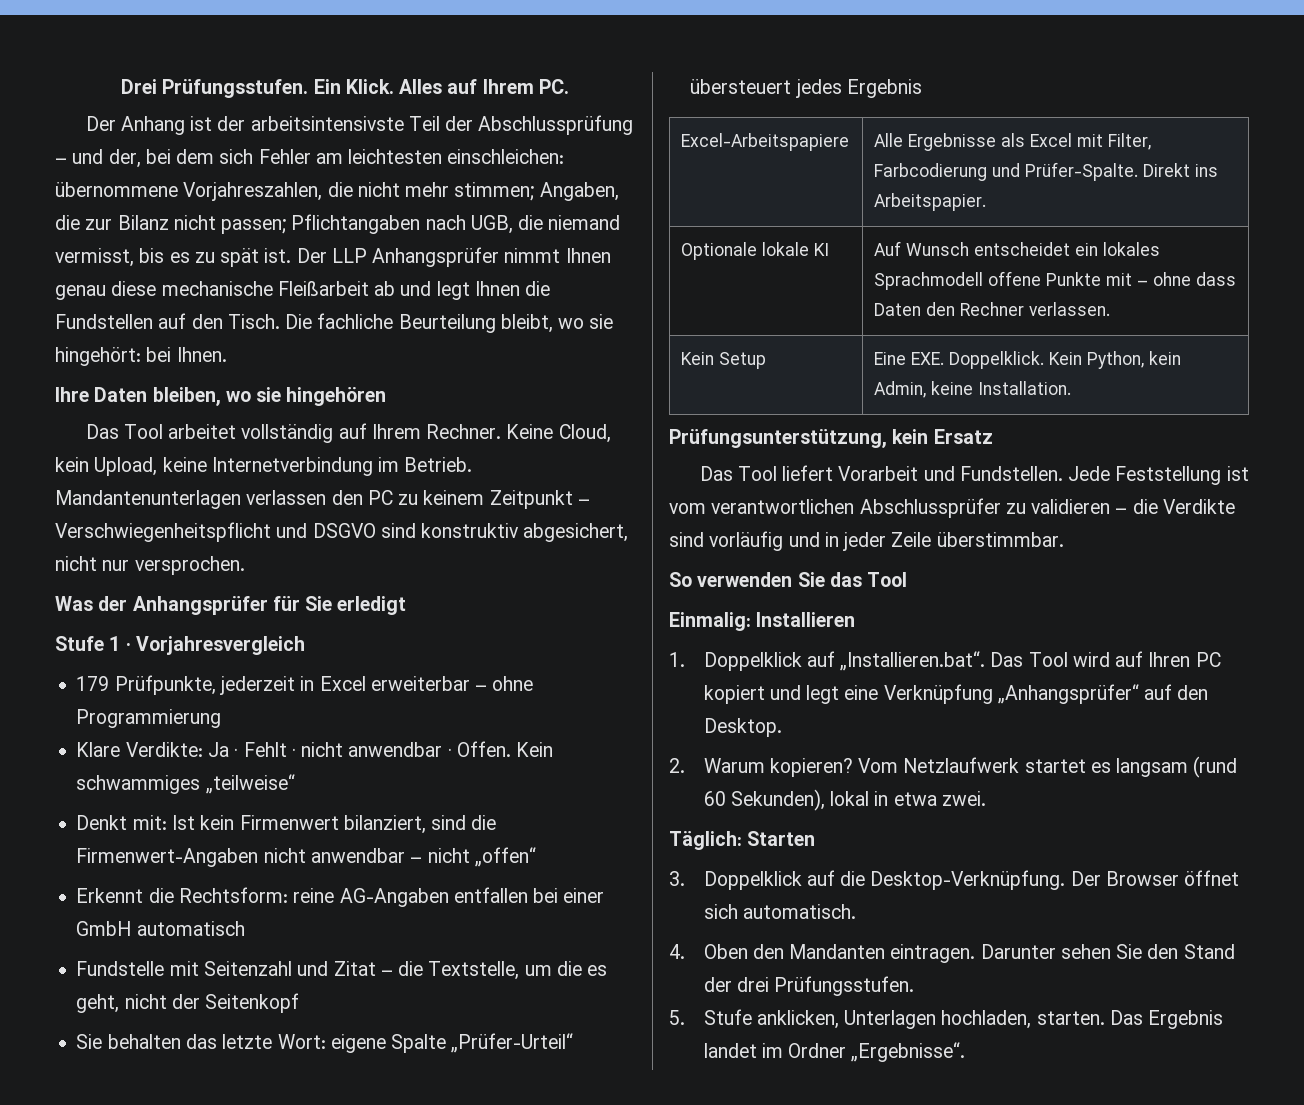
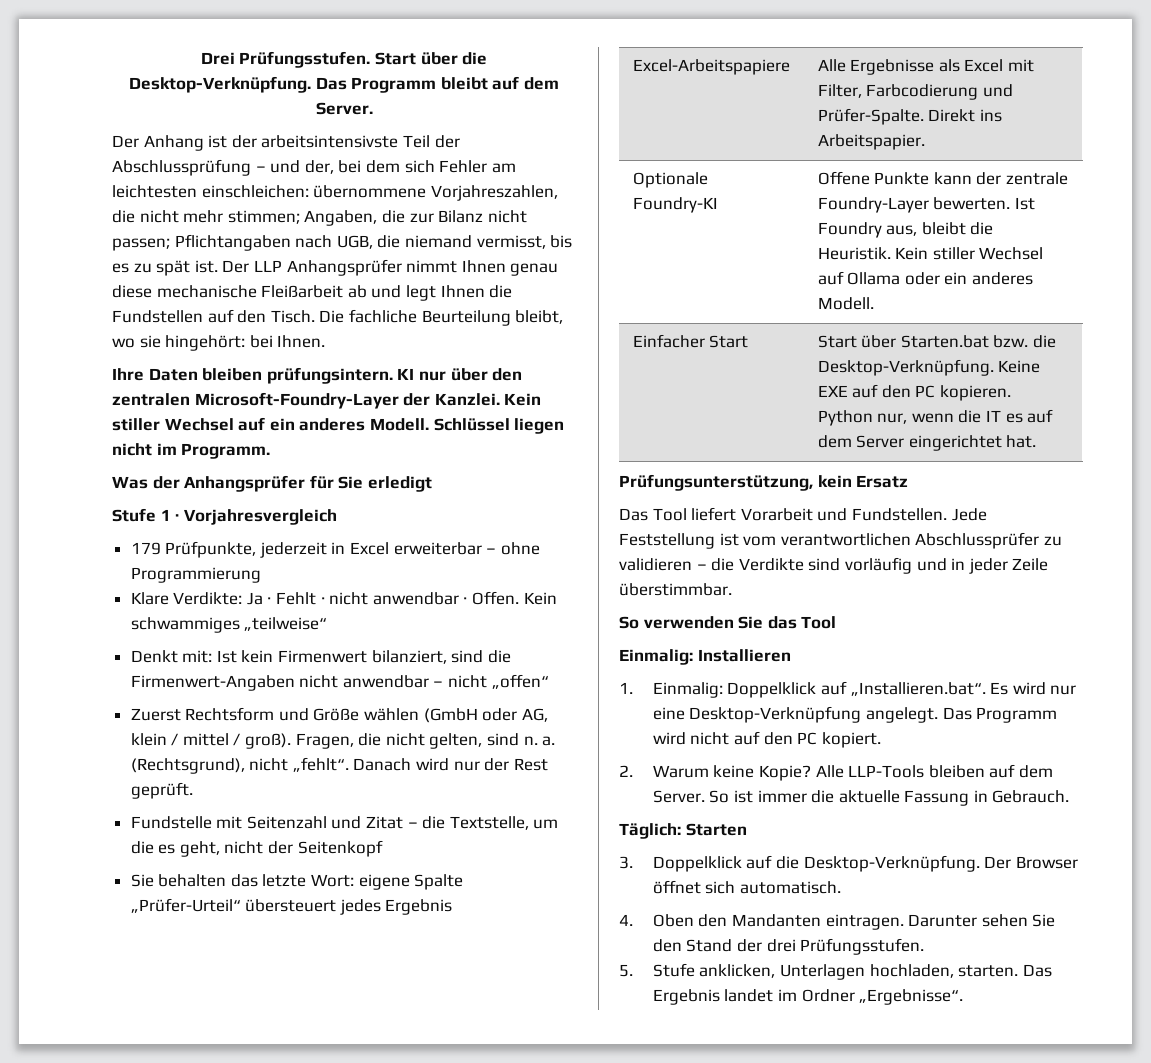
- Ein Klick. Alles auf Ihrem PC.
+ Start über die Desktop-Verknüpfung. Das Programm bleibt auf dem Server.
- Ihre Daten bleiben, wo sie hingehören
- Das Tool arbeitet vollständig auf Ihrem Rechner. Keine Cloud, kein Upload, keine Internetverbindung im Betrieb. Mandantenunterlagen verlassen den PC zu keinem Zeitpunkt – Verschwiegenheitspflicht und DSGVO sind konstruktiv abgesichert, nicht nur versprochen.
+ Ihre Daten bleiben prüfungsintern. KI nur über den zentralen Microsoft-Foundry-Layer der Kanzlei. Kein stiller Wechsel auf ein anderes Modell. Schlüssel liegen nicht im Programm.
- Erkennt die Rechtsform: reine AG-Angaben entfallen bei einer GmbH automatisch
+ Zuerst Rechtsform und Größe wählen (GmbH oder AG, klein / mittel / groß). Fragen, die nicht gelten, sind n. a. (Rechtsgrund), nicht „fehlt“. Danach wird nur der Rest geprüft.
- Optionale lokale KI | Auf Wunsch entscheidet ein lokales Sprachmodell offene Punkte mit – ohne dass Daten den Rechner verlassen.
- Kein Setup | Eine EXE. Doppelklick. Kein Python, kein Admin, keine Installation.
+ Optionale Foundry-KI | Offene Punkte kann der zentrale Foundry-Layer bewerten. Ist Foundry aus, bleibt die Heuristik. Kein stiller Wechsel auf Ollama oder ein anderes Modell.
+ Einfacher Start | Start über Starten.bat bzw. die Desktop-Verknüpfung. Keine EXE auf den PC kopieren. Python nur, wenn die IT es auf dem Server eingerichtet hat.
- 1. Doppelklick auf „Installieren.bat“. Das Tool wird auf Ihren PC kopiert und legt eine Verknüpfung „Anhangsprüfer“ auf den Desktop.
- 2. Warum kopieren? Vom Netzlaufwerk startet es langsam (rund 60 Sekunden), lokal in etwa zwei.
+ 1. Einmalig: Doppelklick auf „Installieren.bat“. Es wird nur eine Desktop-Verknüpfung angelegt. Das Programm wird nicht auf den PC kopiert.
+ 2. Warum keine Kopie? Alle LLP-Tools bleiben auf dem Server. So ist immer die aktuelle Fassung in Gebrauch.

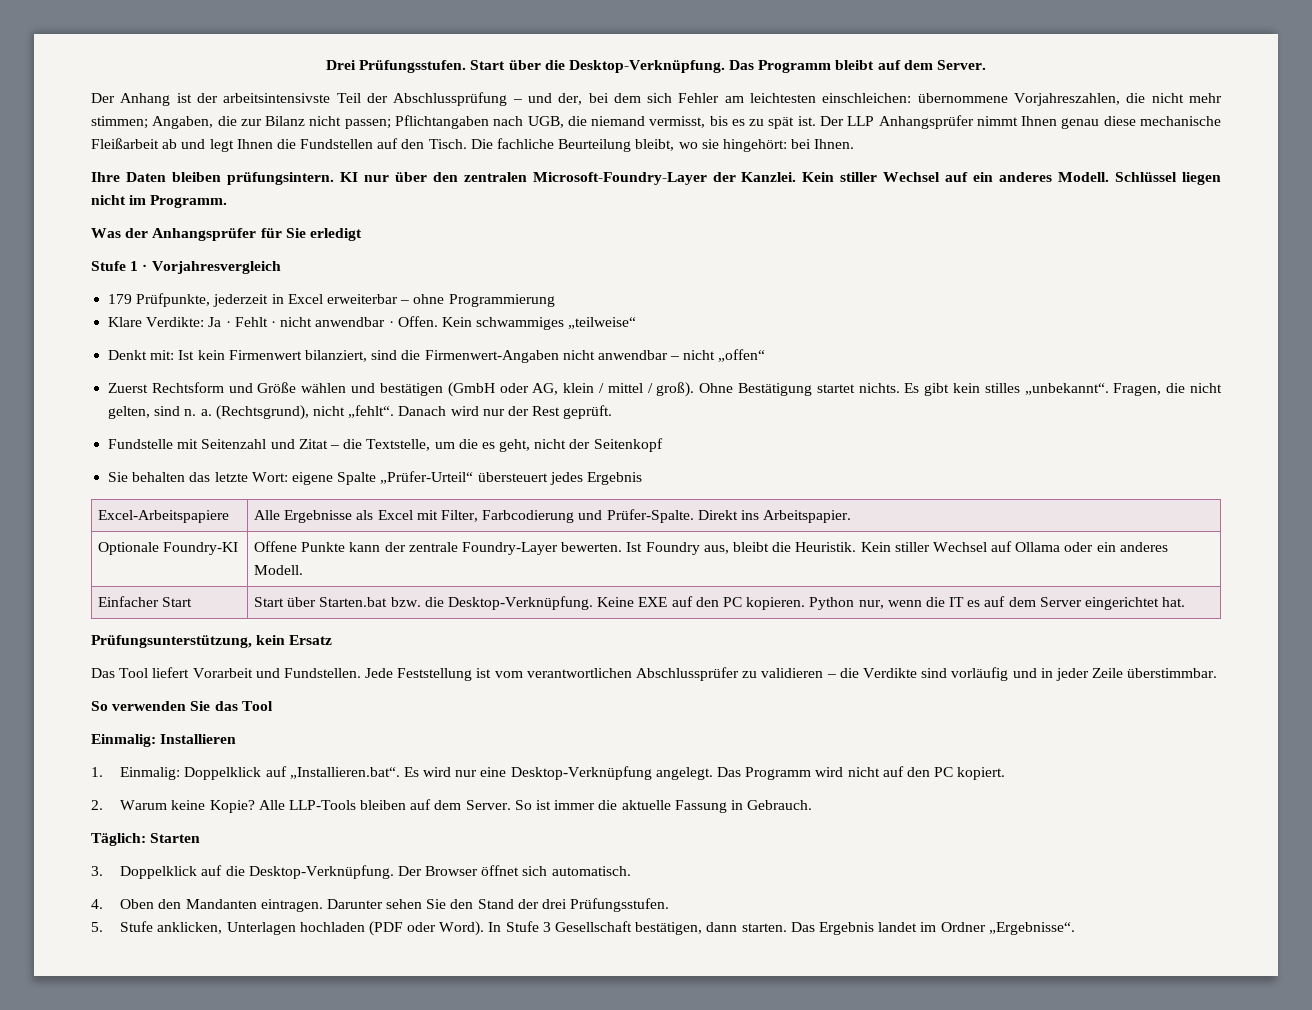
- Zuerst Rechtsform und Größe wählen (GmbH oder AG, klein / mittel / groß).
+ Zuerst Rechtsform und Größe wählen und bestätigen (GmbH oder AG, klein / mittel / groß).
+ Ohne Bestätigung startet nichts. Es gibt kein stilles „unbekannt“.
- 5. Stufe anklicken, Unterlagen hochladen, starten.
+ 5. Stufe anklicken, Unterlagen hochladen (PDF oder Word). In Stufe 3 Gesellschaft bestätigen, dann starten.

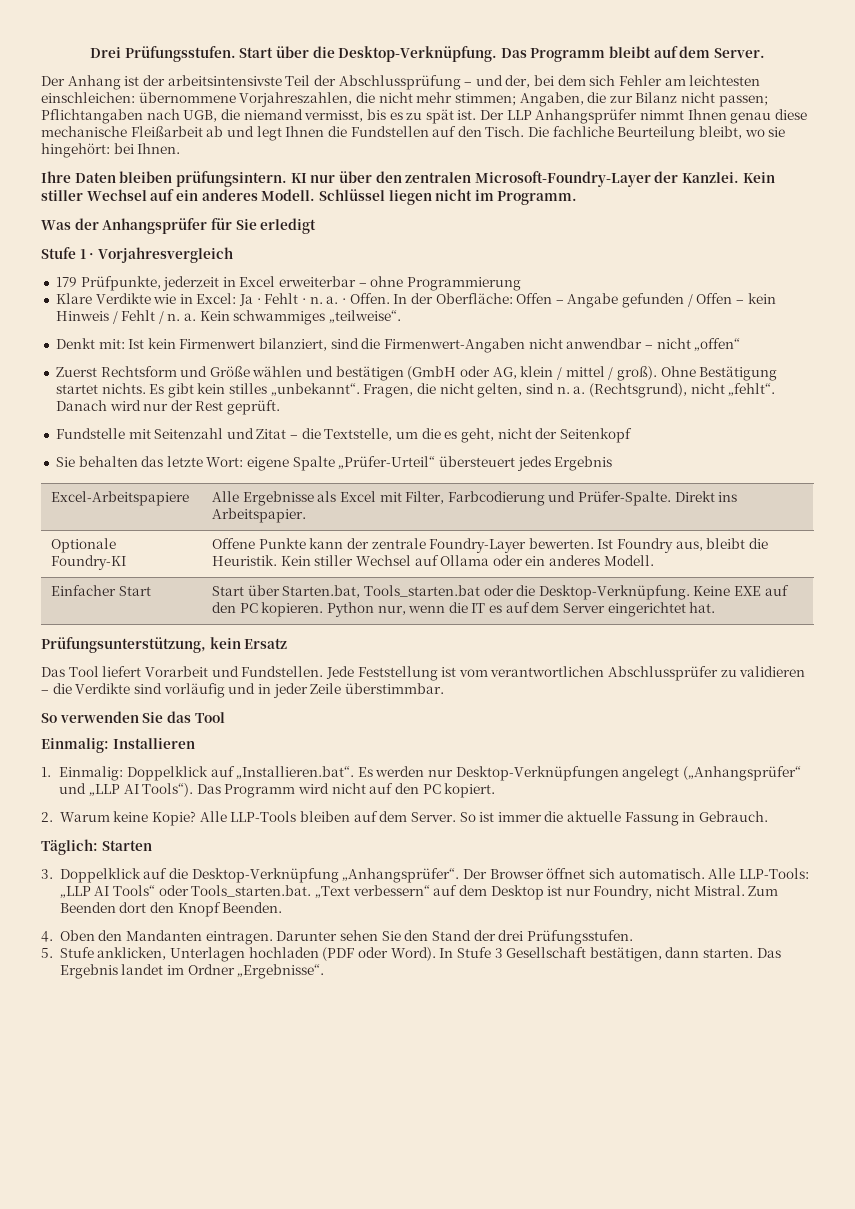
- Klare Verdikte: Ja · Fehlt · nicht anwendbar · Offen.
+ Klare Verdikte wie in Excel: Ja · Fehlt · n. a. · Offen. In der Oberfläche: Offen – Angabe gefunden / Offen – kein Hinweis / Fehlt / n. a.
- Kein schwammiges „teilweise“
+ Kein schwammiges „teilweise“.
- Einfacher Start | Start über Starten.bat bzw. die Desktop-Verknüpfung. Keine EXE auf den PC kopieren. Python nur, wenn die IT es auf dem Server eingerichtet hat.
+ Einfacher Start | Start über Starten.bat, Tools_starten.bat oder die Desktop-Verknüpfung. Keine EXE auf den PC kopieren. Python nur, wenn die IT es auf dem Server eingerichtet hat.
- 1. Einmalig: Doppelklick auf „Installieren.bat“. Es wird nur eine Desktop-Verknüpfung angelegt.
+ 1. Einmalig: Doppelklick auf „Installieren.bat“. Es werden nur Desktop-Verknüpfungen angelegt („Anhangsprüfer“ und „LLP AI Tools“).
- 3. Doppelklick auf die Desktop-Verknüpfung.
+ 3. Doppelklick auf die Desktop-Verknüpfung „Anhangsprüfer“.
+ Alle LLP-Tools: „LLP AI Tools“ oder Tools_starten.bat. „Text verbessern“ auf dem Desktop ist nur Foundry, nicht Mistral. Zum Beenden dort den Knopf Beenden.

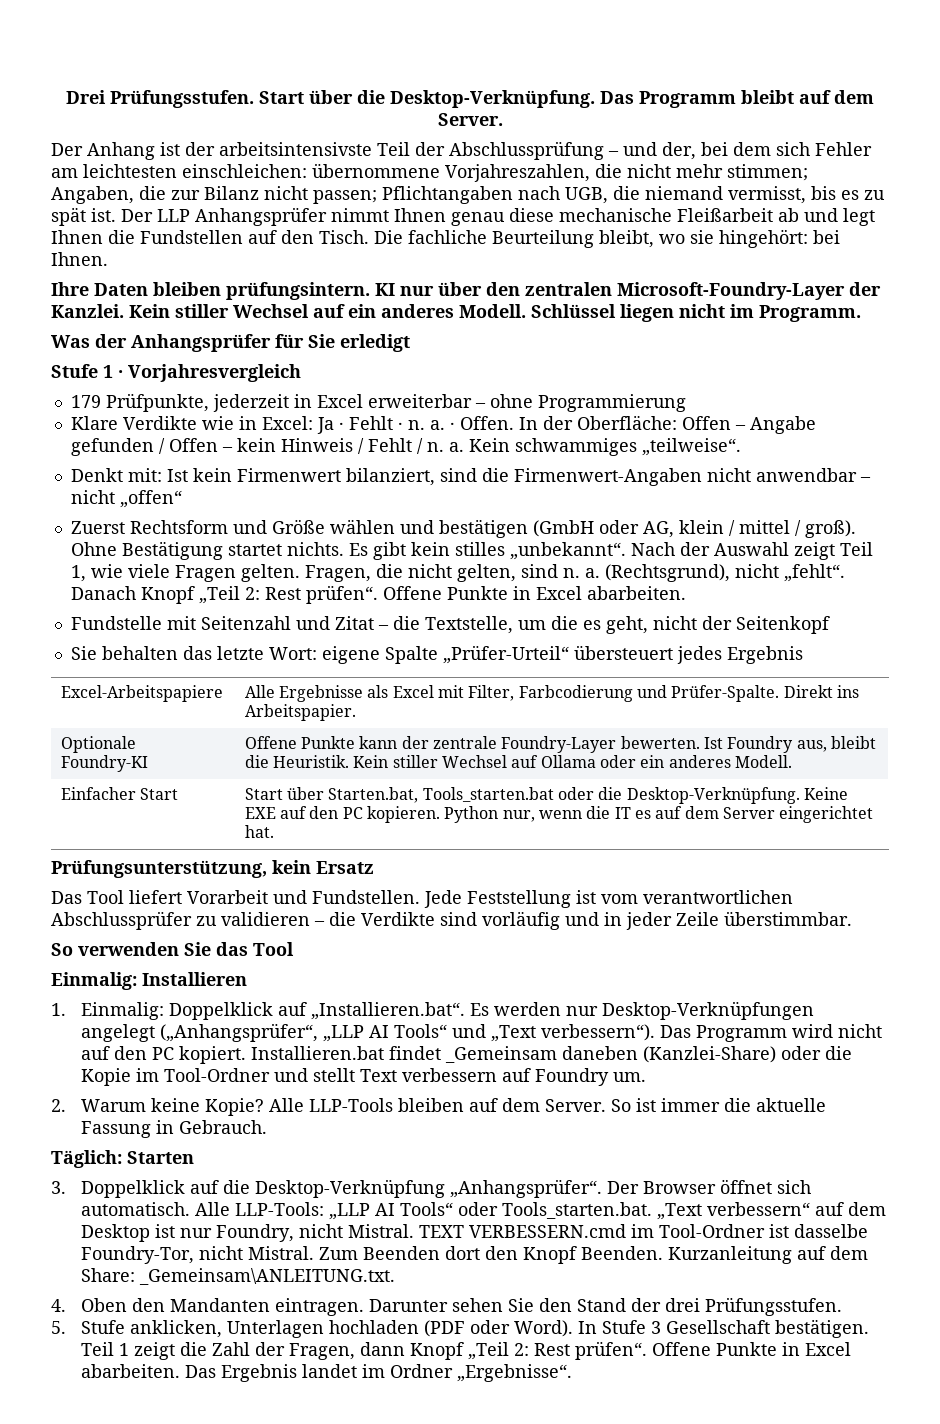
+ Nach der Auswahl zeigt Teil 1, wie viele Fragen gelten.
- Danach wird nur der Rest geprüft.
+ Danach Knopf „Teil 2: Rest prüfen“. Offene Punkte in Excel abarbeiten.
- 1. Einmalig: Doppelklick auf „Installieren.bat“. Es werden nur Desktop-Verknüpfungen angelegt („Anhangsprüfer“ und „LLP AI Tools“).
+ 1. Einmalig: Doppelklick auf „Installieren.bat“. Es werden nur Desktop-Verknüpfungen angelegt („Anhangsprüfer“, „LLP AI Tools“ und „Text verbessern“).
+ Installieren.bat findet _Gemeinsam daneben (Kanzlei-Share) oder die Kopie im Tool-Ordner und stellt Text verbessern auf Foundry um.
+ TEXT VERBESSERN.cmd im Tool-Ordner ist dasselbe Foundry-Tor, nicht Mistral.
+ Kurzanleitung auf dem Share: _Gemeinsam\ANLEITUNG.txt.
- In Stufe 3 Gesellschaft bestätigen, dann starten.
+ In Stufe 3 Gesellschaft bestätigen. Teil 1 zeigt die Zahl der Fragen, dann Knopf „Teil 2: Rest prüfen“. Offene Punkte in Excel abarbeiten.

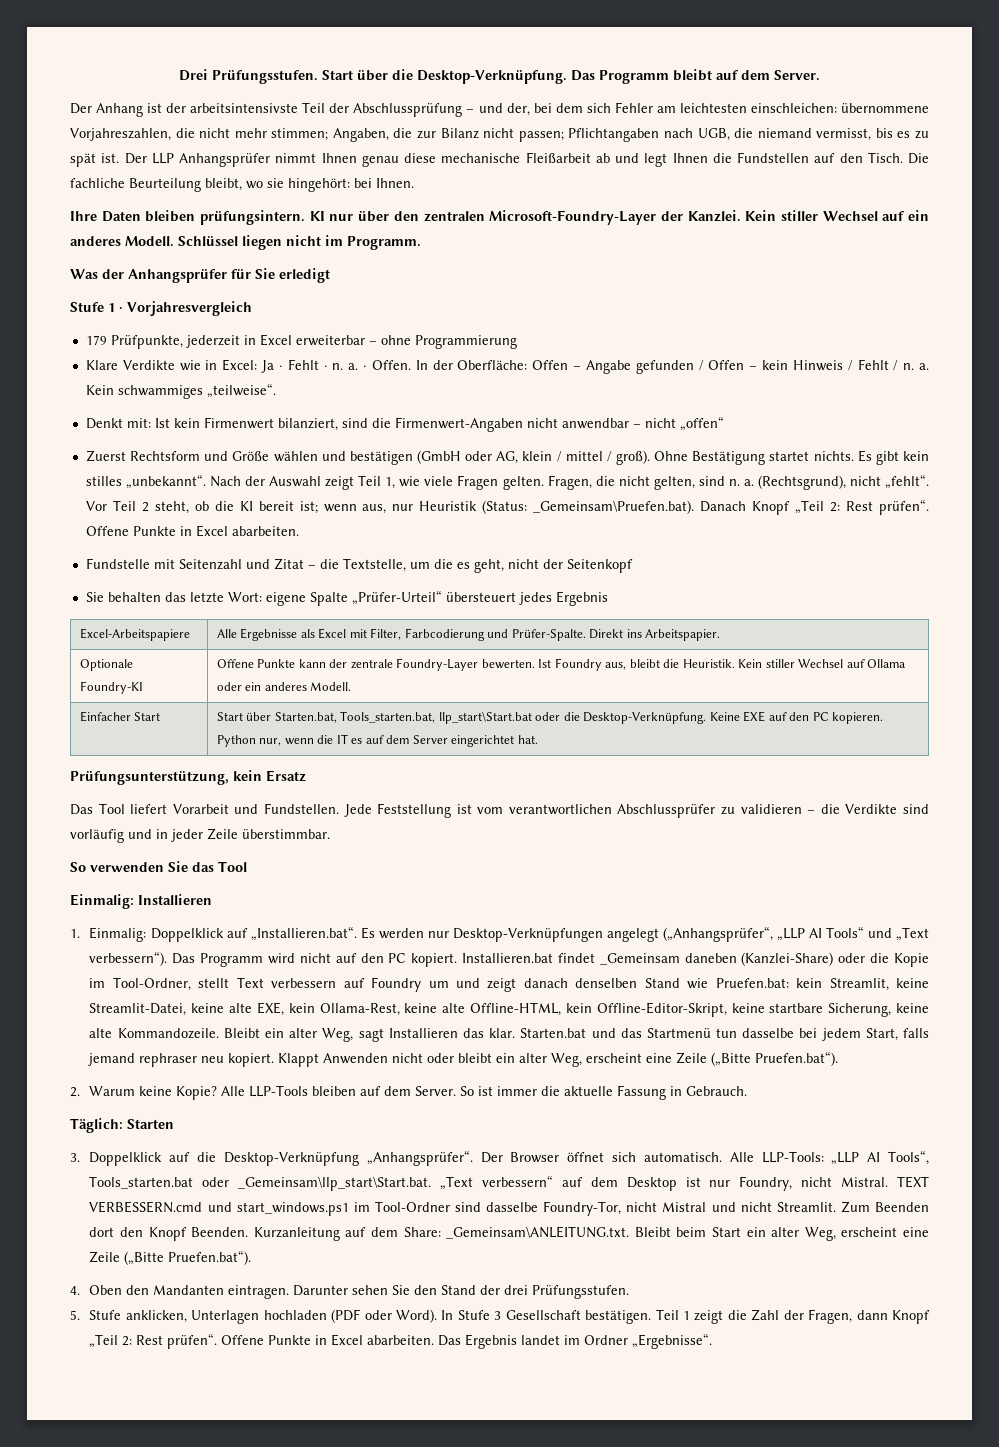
- Danach Knopf „Teil 2: Rest prüfen“.
+ Vor Teil 2 steht, ob die KI bereit ist; wenn aus, nur Heuristik (Status: _Gemeinsam\Pruefen.bat). Danach Knopf „Teil 2: Rest prüfen“.
- Einfacher Start | Start über Starten.bat, Tools_starten.bat oder die Desktop-Verknüpfung. Keine EXE auf den PC kopieren. Python nur, wenn die IT es auf dem Server eingerichtet hat.
+ Einfacher Start | Start über Starten.bat, Tools_starten.bat, llp_start\Start.bat oder die Desktop-Verknüpfung. Keine EXE auf den PC kopieren. Python nur, wenn die IT es auf dem Server eingerichtet hat.
- Installieren.bat findet _Gemeinsam daneben (Kanzlei-Share) oder die Kopie im Tool-Ordner und stellt Text verbessern auf Foundry um.
+ Installieren.bat findet _Gemeinsam daneben (Kanzlei-Share) oder die Kopie im Tool-Ordner, stellt Text verbessern auf Foundry um und zeigt danach denselben Stand wie Pruefen.bat: kein Streamlit, keine Streamlit-Datei, keine alte EXE, kein Ollama-Rest, keine alte Offline-HTML, kein Offline-Editor-Skript, keine startbare Sicherung, keine alte Kommandozeile. Bleibt ein alter Weg, sagt Installieren das klar. Starten.bat und das Startmenü tun dasselbe bei jedem Start, falls jemand rephraser neu kopiert. Klappt Anwenden nicht oder bleibt ein alter Weg, erscheint eine Zeile („Bitte Pruefen.bat“).
- Alle LLP-Tools: „LLP AI Tools“ oder Tools_starten.bat. „Text verbessern“ auf dem Desktop ist nur Foundry, nicht Mistral.
+ Alle LLP-Tools: „LLP AI Tools“, Tools_starten.bat oder _Gemeinsam\llp_start\Start.bat. „Text verbessern“ auf dem Desktop ist nur Foundry, nicht Mistral.
- TEXT VERBESSERN.cmd im Tool-Ordner ist dasselbe Foundry-Tor, nicht Mistral.
+ TEXT VERBESSERN.cmd und start_windows.ps1 im Tool-Ordner sind dasselbe Foundry-Tor, nicht Mistral und nicht Streamlit.
- Kurzanleitung auf dem Share: _Gemeinsam\ANLEITUNG.txt.
+ Kurzanleitung auf dem Share: _Gemeinsam\ANLEITUNG.txt. Bleibt beim Start ein alter Weg, erscheint eine Zeile („Bitte Pruefen.bat“).

